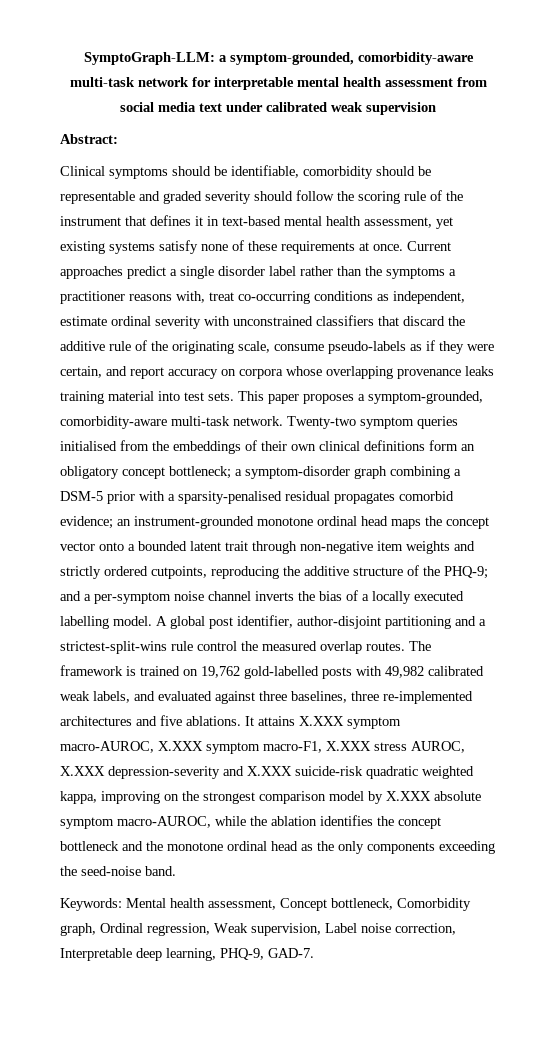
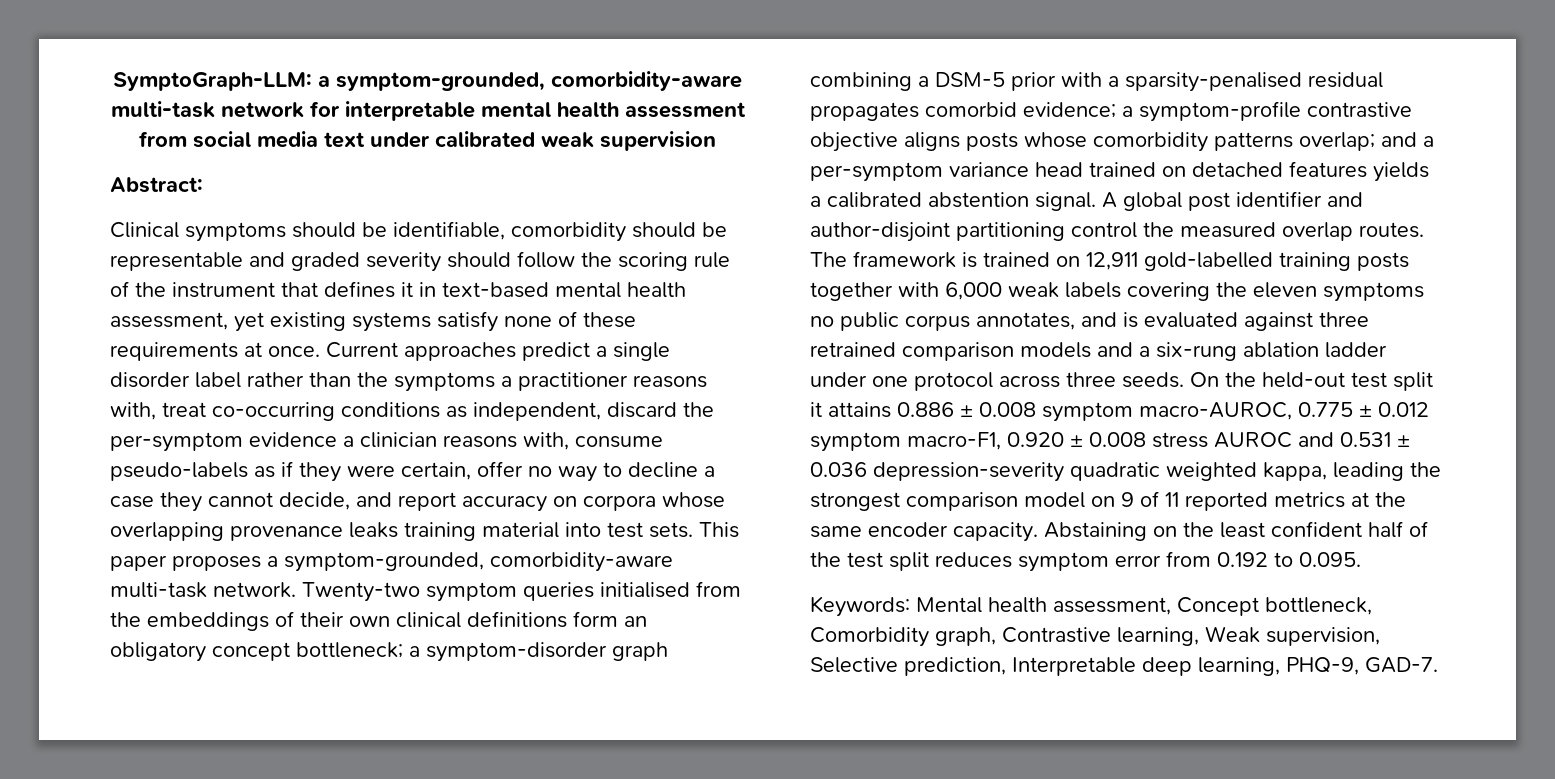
- Current approaches predict a single disorder label rather than the symptoms a practitioner reasons with, treat co-occurring conditions as independent, estimate ordinal severity with unconstrained classifiers that discard the additive rule of the originating scale, consume pseudo-labels as if they were certain, and report accuracy on corpora whose overlapping provenance leaks training material into test sets.
+ Current approaches predict a single disorder label rather than the symptoms a practitioner reasons with, treat co-occurring conditions as independent, discard the per-symptom evidence a clinician reasons with, consume pseudo-labels as if they were certain, offer no way to decline a case they cannot decide, and report accuracy on corpora whose overlapping provenance leaks training material into test sets.
- Twenty-two symptom queries initialised from the embeddings of their own clinical definitions form an obligatory concept bottleneck; a symptom-disorder graph combining a DSM-5 prior with a sparsity-penalised residual propagates comorbid evidence; an instrument-grounded monotone ordinal head maps the concept vector onto a bounded latent trait through non-negative item weights and strictly ordered cutpoints, reproducing the additive structure of the PHQ-9; and a per-symptom noise channel inverts the bias of a locally executed labelling model. A global post identifier, author-disjoint partitioning and a strictest-split-wins rule control the measured overlap routes.
+ Twenty-two symptom queries initialised from the embeddings of their own clinical definitions form an obligatory concept bottleneck; a symptom-disorder graph combining a DSM-5 prior with a sparsity-penalised residual propagates comorbid evidence; a symptom-profile contrastive objective aligns posts whose comorbidity patterns overlap; and a per-symptom variance head trained on detached features yields a calibrated abstention signal. A global post identifier and author-disjoint partitioning control the measured overlap routes.
- The framework is trained on 19,762 gold-labelled posts with 49,982 calibrated weak labels, and evaluated against three baselines, three re-implemented architectures and five ablations. It attains X.XXX symptom macro-AUROC, X.XXX symptom macro-F1, X.XXX stress AUROC, X.XXX depression-severity and X.XXX suicide-risk quadratic weighted kappa, improving on the strongest comparison model by X.XXX absolute symptom macro-AUROC, while the ablation identifies the concept bottleneck and the monotone ordinal head as the only components exceeding the seed-noise band.
+ The framework is trained on 12,911 gold-labelled training posts together with 6,000 weak labels covering the eleven symptoms no public corpus annotates, and is evaluated against three retrained comparison models and a six-rung ablation ladder under one protocol across three seeds. On the held-out test split it attains 0.886 ± 0.008 symptom macro-AUROC, 0.775 ± 0.012 symptom macro-F1, 0.920 ± 0.008 stress AUROC and 0.531 ± 0.036 depression-severity quadratic weighted kappa, leading the strongest comparison model on 9 of 11 reported metrics at the same encoder capacity. Abstaining on the least confident half of the test split reduces symptom error from 0.192 to 0.095.
- Keywords: Mental health assessment, Concept bottleneck, Comorbidity graph, Ordinal regression, Weak supervision, Label noise correction, Interpretable deep learning, PHQ-9, GAD-7.
+ Keywords: Mental health assessment, Concept bottleneck, Comorbidity graph, Contrastive learning, Weak supervision, Selective prediction, Interpretable deep learning, PHQ-9, GAD-7.

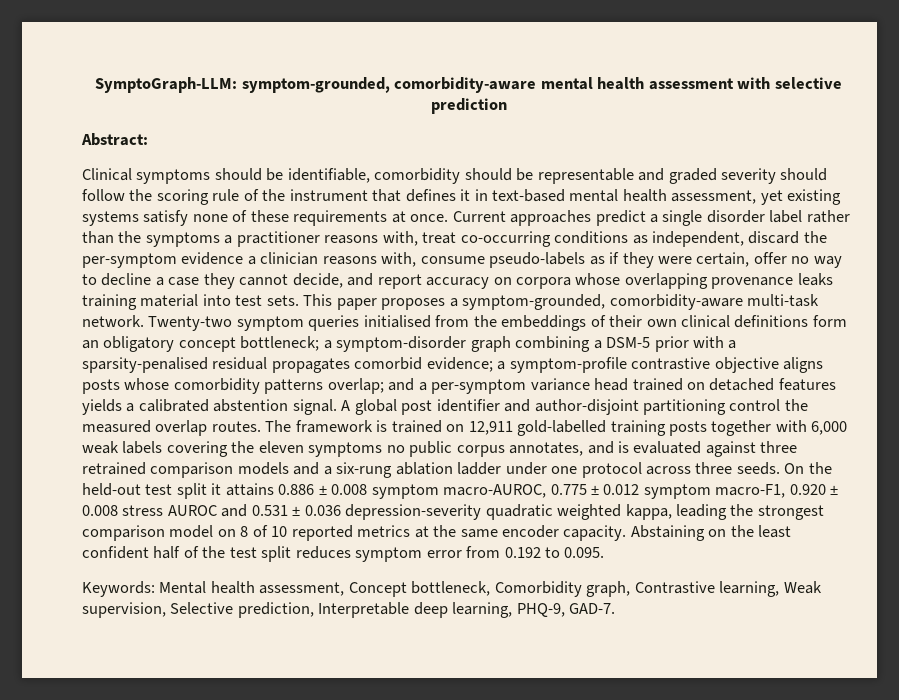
- SymptoGraph-LLM: a symptom-grounded, comorbidity-aware multi-task network for interpretable mental health assessment from social media text under calibrated weak supervision
+ SymptoGraph-LLM: symptom-grounded, comorbidity-aware mental health assessment with selective prediction
- On the held-out test split it attains 0.886 ± 0.008 symptom macro-AUROC, 0.775 ± 0.012 symptom macro-F1, 0.920 ± 0.008 stress AUROC and 0.531 ± 0.036 depression-severity quadratic weighted kappa, leading the strongest comparison model on 9 of 11 reported metrics at the same encoder capacity.
+ On the held-out test split it attains 0.886 ± 0.008 symptom macro-AUROC, 0.775 ± 0.012 symptom macro-F1, 0.920 ± 0.008 stress AUROC and 0.531 ± 0.036 depression-severity quadratic weighted kappa, leading the strongest comparison model on 8 of 10 reported metrics at the same encoder capacity.

